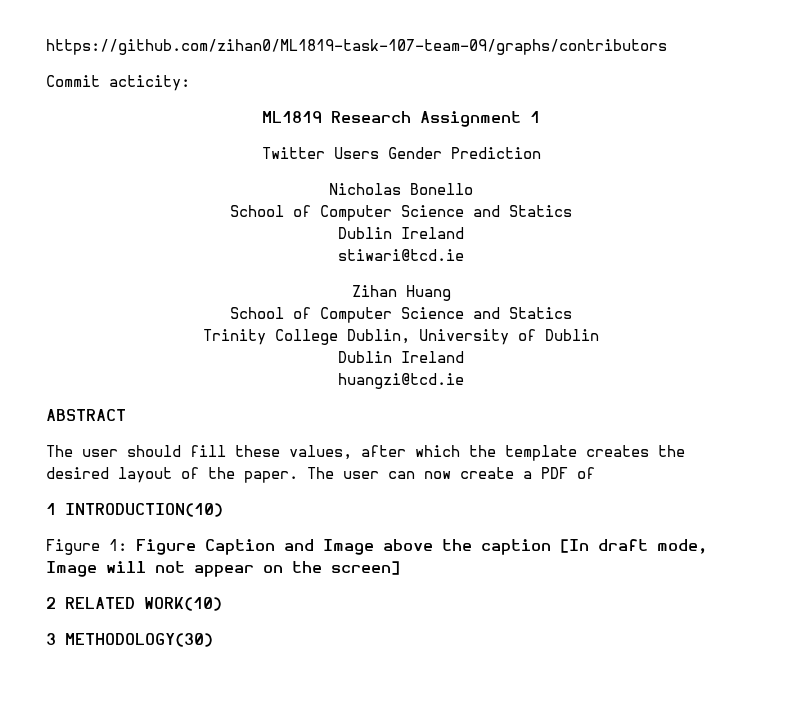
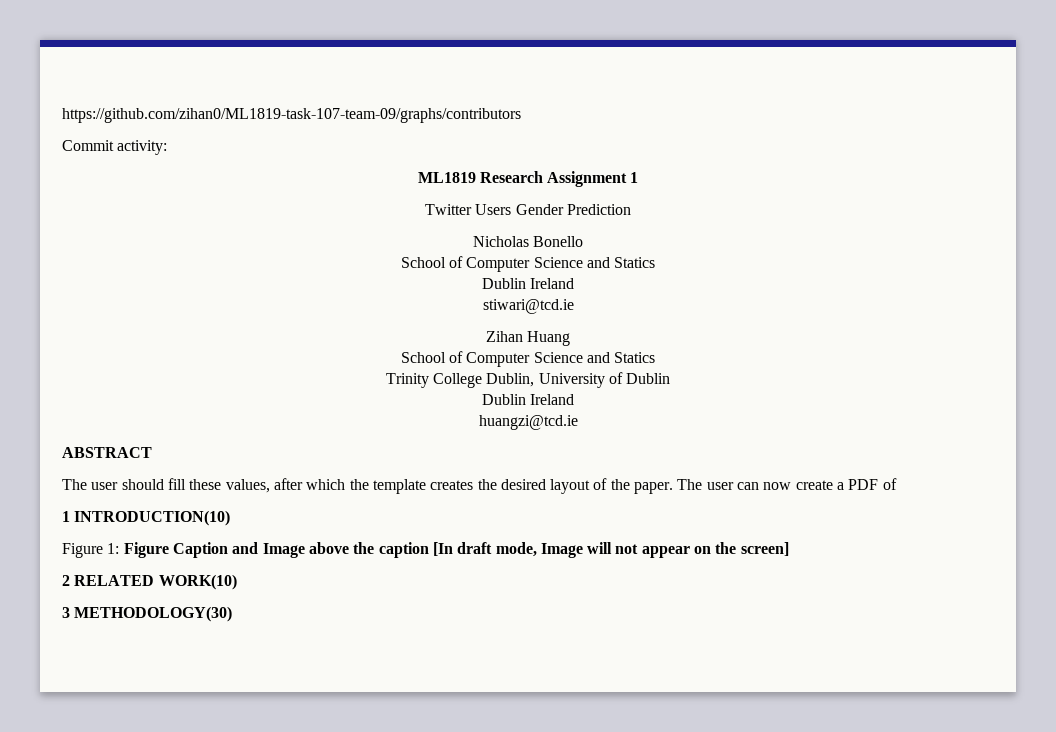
- Commit acticity:
+ Commit activity:

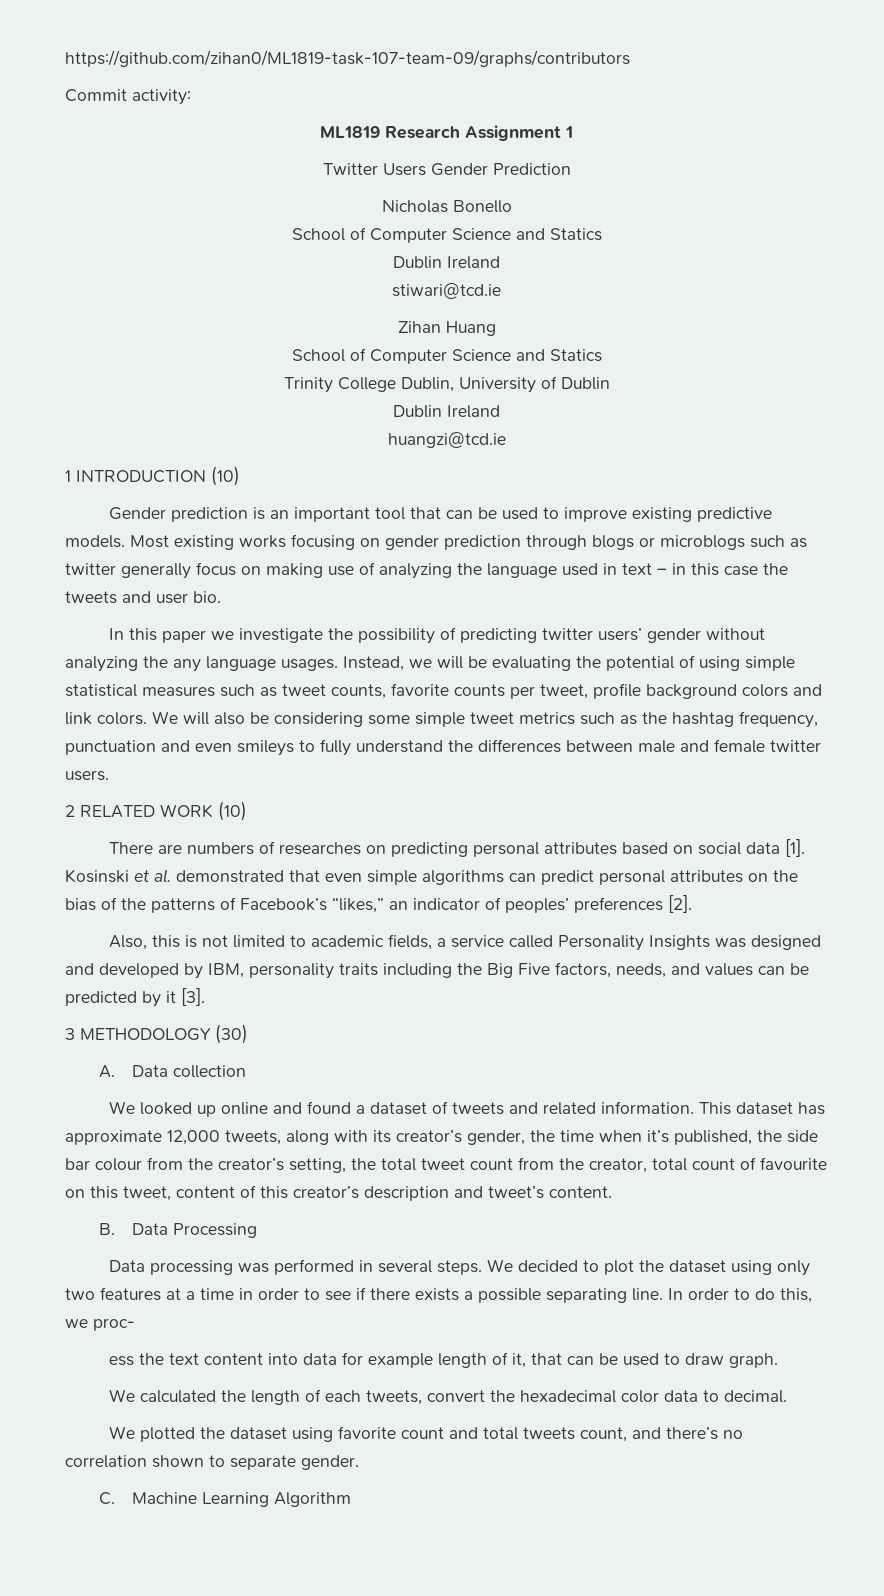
- ABSTRACT
- The user should fill these values, after which the template creates the desired layout of the paper. The user can now create a PDF of
- 1 INTRODUCTION(10)
- Figure 1: Figure Caption and Image above the caption [In draft mode, Image will not appear on the screen]
- 2 RELATED WORK(10)
- 3 METHODOLOGY(30)
+ 1 INTRODUCTION (10)
+ Gender prediction is an important tool that can be used to improve existing predictive models. Most existing works focusing on gender prediction through blogs or microblogs such as twitter generally focus on making use of analyzing the language used in text – in this case the tweets and user bio.
+ In this paper we investigate the possibility of predicting twitter users’ gender without analyzing the any language usages. Instead, we will be evaluating the potential of using simple statistical measures such as tweet counts, favorite counts per tweet, profile background colors and link colors. We will also be considering some simple tweet metrics such as the hashtag frequency, punctuation and even smileys to fully understand the differences between male and female twitter users.
+ 2 RELATED WORK (10)
+ There are numbers of researches on predicting personal attributes based on social data [1]. Kosinski et al. demonstrated that even simple algorithms can predict personal attributes on the bias of the patterns of Facebook’s “likes,” an indicator of peoples’ preferences [2].
+ Also, this is not limited to academic fields, a service called Personality Insights was designed and developed by IBM, personality traits including the Big Five factors, needs, and values can be predicted by it [3].
+ 3 METHODOLOGY (30)
+ A. Data collection
+ We looked up online and found a dataset of tweets and related information. This dataset has approximate 12,000 tweets, along with its creator’s gender, the time when it’s published, the side bar colour from the creator’s setting, the total tweet count from the creator, total count of favourite on this tweet, content of this creator’s description and tweet’s content.
+ B. Data Processing
+ Data processing was performed in several steps. We decided to plot the dataset using only two features at a time in order to see if there exists a possible separating line. In order to do this, we proc-
+ ess the text content into data for example length of it, that can be used to draw graph.
+ We calculated the length of each tweets, convert the hexadecimal color data to decimal.
+ We plotted the dataset using favorite count and total tweets count, and there’s no correlation shown to separate gender.
+ C. Machine Learning Algorithm

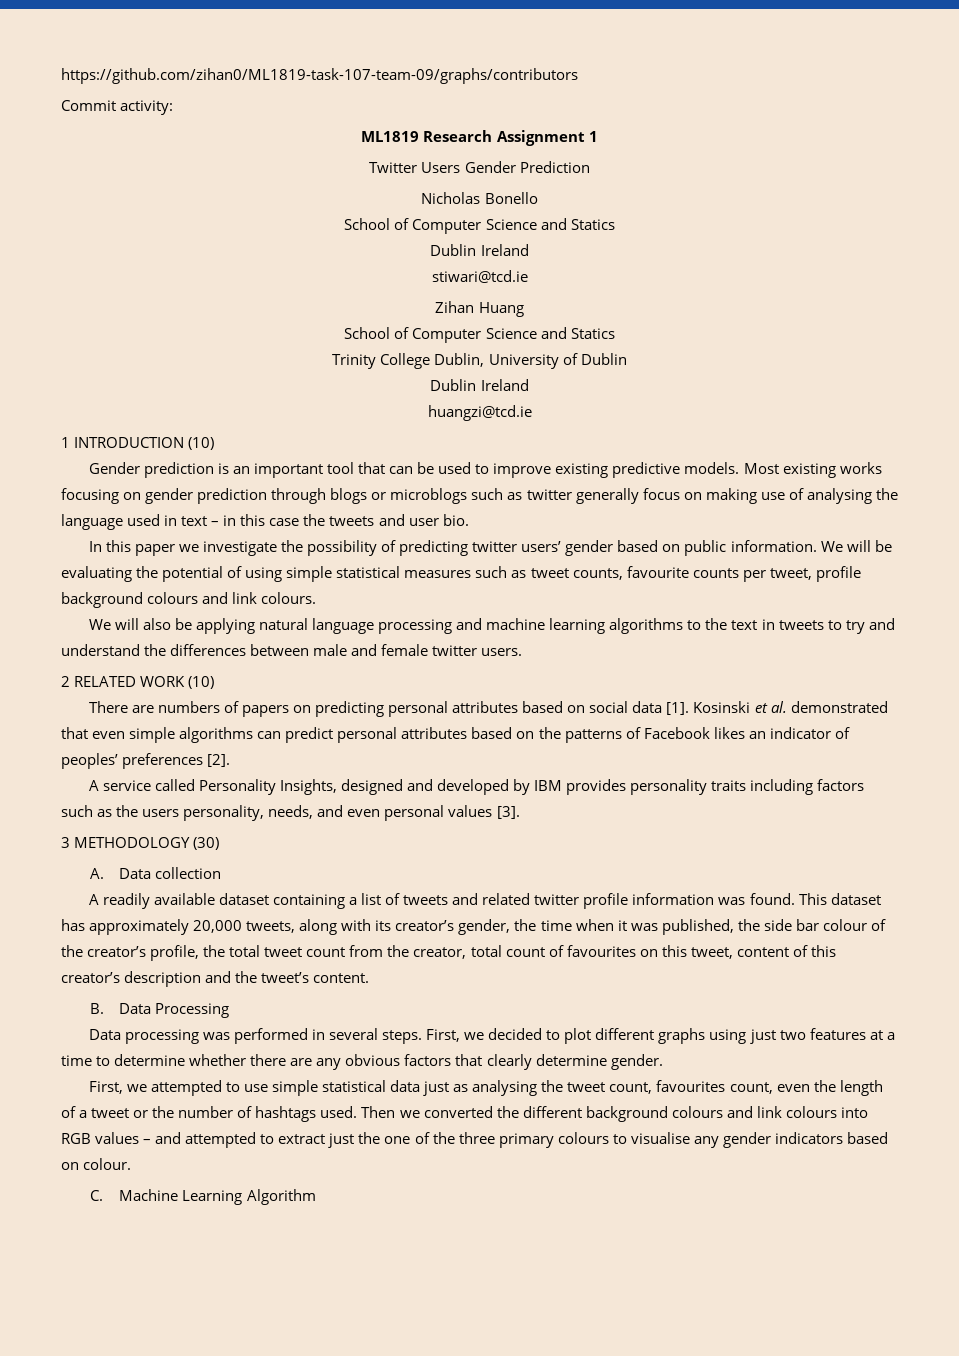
- Most existing works focusing on gender prediction through blogs or microblogs such as twitter generally focus on making use of analyzing the language used in text – in this case the tweets and user bio.
+ Most existing works focusing on gender prediction through blogs or microblogs such as twitter generally focus on making use of analysing the language used in text – in this case the tweets and user bio.
- In this paper we investigate the possibility of predicting twitter users’ gender without analyzing the any language usages. Instead, we will be evaluating the potential of using simple statistical measures such as tweet counts, favorite counts per tweet, profile background colors and link colors. We will also be considering some simple tweet metrics such as the hashtag frequency, punctuation and even smileys to fully understand the differences between male and female twitter users.
+ In this paper we investigate the possibility of predicting twitter users’ gender based on public information. We will be evaluating the potential of using simple statistical measures such as tweet counts, favourite counts per tweet, profile background colours and link colours.
+ We will also be applying natural language processing and machine learning algorithms to the text in tweets to try and understand the differences between male and female twitter users.
- There are numbers of researches on predicting personal attributes based on social data [1].
+ There are numbers of papers on predicting personal attributes based on social data [1].
- Kosinski et al. demonstrated that even simple algorithms can predict personal attributes on the bias of the patterns of Facebook’s “likes,” an indicator of peoples’ preferences [2].
+ Kosinski et al. demonstrated that even simple algorithms can predict personal attributes based on the patterns of Facebook likes an indicator of peoples’ preferences [2].
- Also, this is not limited to academic fields, a service called Personality Insights was designed and developed by IBM, personality traits including the Big Five factors, needs, and values can be predicted by it [3].
+ A service called Personality Insights, designed and developed by IBM provides personality traits including factors such as the users personality, needs, and even personal values [3].
- We looked up online and found a dataset of tweets and related information.
+ A readily available dataset containing a list of tweets and related twitter profile information was found.
- This dataset has approximate 12,000 tweets, along with its creator’s gender, the time when it’s published, the side bar colour from the creator’s setting, the total tweet count from the creator, total count of favourite on this tweet, content of this creator’s description and tweet’s content.
+ This dataset has approximately 20,000 tweets, along with its creator’s gender, the time when it was published, the side bar colour of the creator’s profile, the total tweet count from the creator, total count of favourites on this tweet, content of this creator’s description and the tweet’s content.
- We decided to plot the dataset using only two features at a time in order to see if there exists a possible separating line. In order to do this, we proc-
- ess the text content into data for example length of it, that can be used to draw graph.
- We calculated the length of each tweets, convert the hexadecimal color data to decimal.
- We plotted the dataset using favorite count and total tweets count, and there’s no correlation shown to separate gender.
+ First, we decided to plot different graphs using just two features at a time to determine whether there are any obvious factors that clearly determine gender.
+ First, we attempted to use simple statistical data just as analysing the tweet count, favourites count, even the length of a tweet or the number of hashtags used. Then we converted the different background colours and link colours into RGB values – and attempted to extract just the one of the three primary colours to visualise any gender indicators based on colour.

